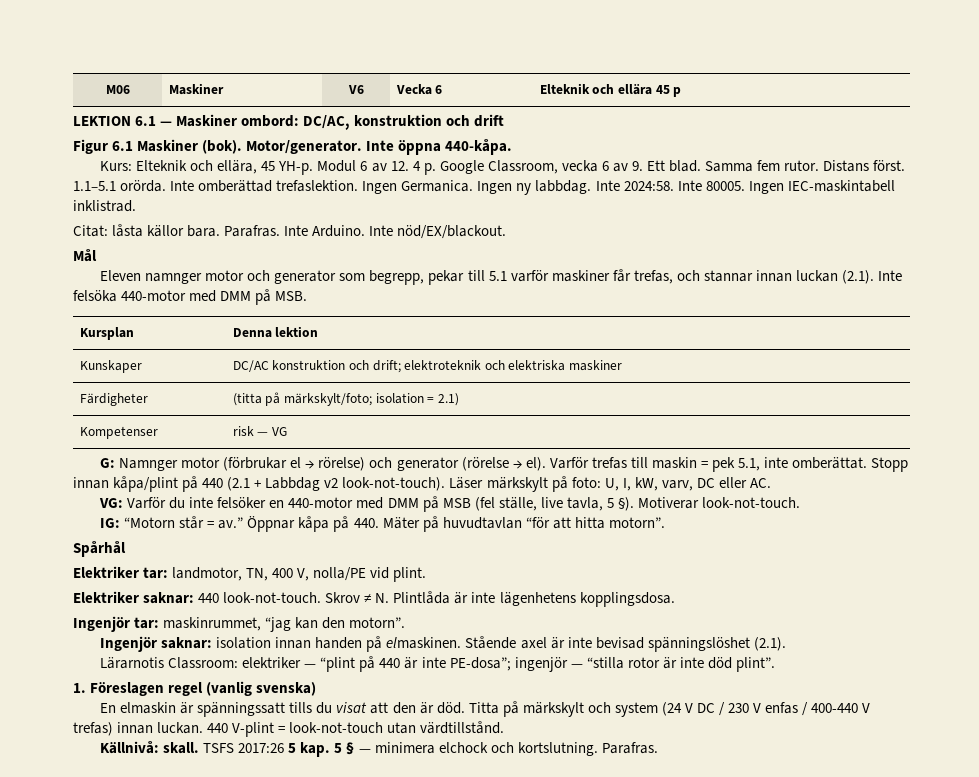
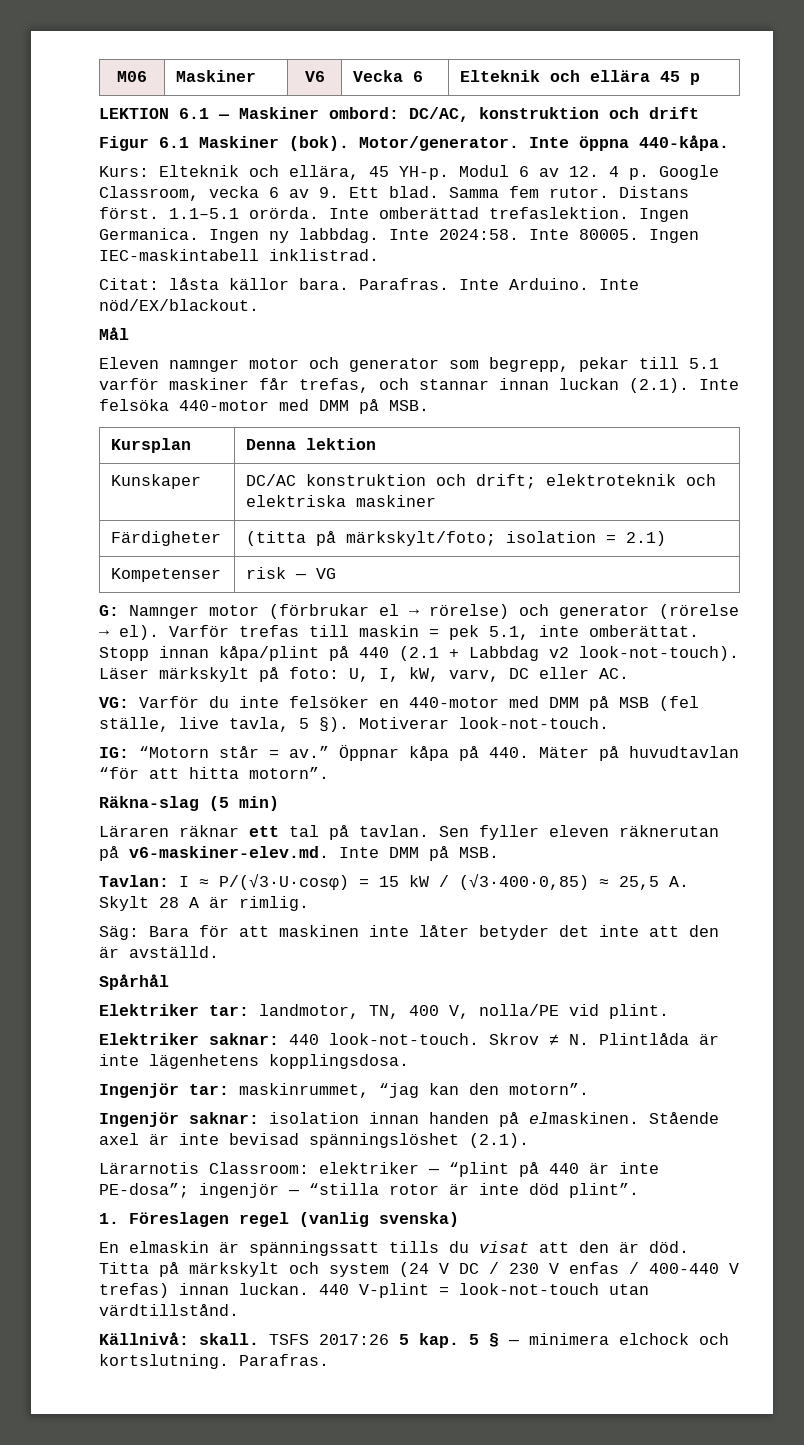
+ Räkna-slag (5 min)
+ Läraren räknar ett tal på tavlan. Sen fyller eleven räknerutan på v6-maskiner-elev.md. Inte DMM på MSB.
+ Tavlan: I ≈ P/(√3·U·cosφ) = 15 kW / (√3·400·0,85) ≈ 25,5 A. Skylt 28 A är rimlig.
+ Säg: Bara för att maskinen inte låter betyder det inte att den är avställd.

